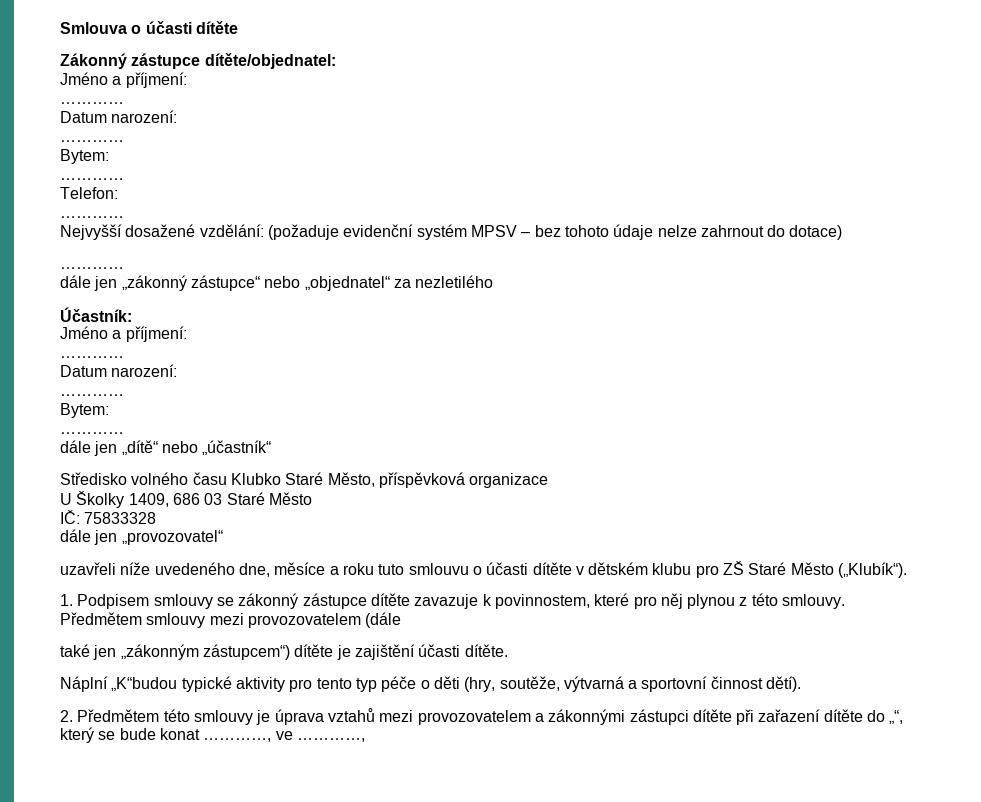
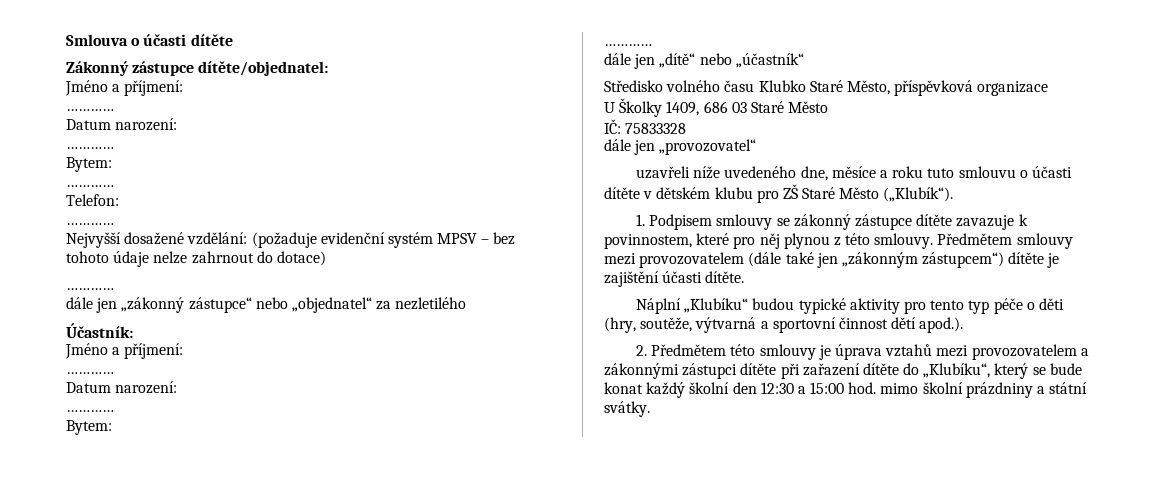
- Předmětem smlouvy mezi provozovatelem (dále
- také jen „zákonným zástupcem“) dítěte je zajištění účasti dítěte.
+ Předmětem smlouvy mezi provozovatelem (dále také jen „zákonným zástupcem“) dítěte je zajištění účasti dítěte.
- Náplní „K“budou typické aktivity pro tento typ péče o děti (hry, soutěže, výtvarná a sportovní činnost dětí).
+ Náplní „Klubíku“ budou typické aktivity pro tento typ péče o děti (hry, soutěže, výtvarná a sportovní činnost dětí apod.).
- 2. Předmětem této smlouvy je úprava vztahů mezi provozovatelem a zákonnými zástupci dítěte při zařazení dítěte do „“, který se bude konat …………, ve …………,
+ 2. Předmětem této smlouvy je úprava vztahů mezi provozovatelem a zákonnými zástupci dítěte při zařazení dítěte do „Klubíku“, který se bude konat každý školní den 12:30 a 15:00 hod. mimo školní prázdniny a státní svátky.

